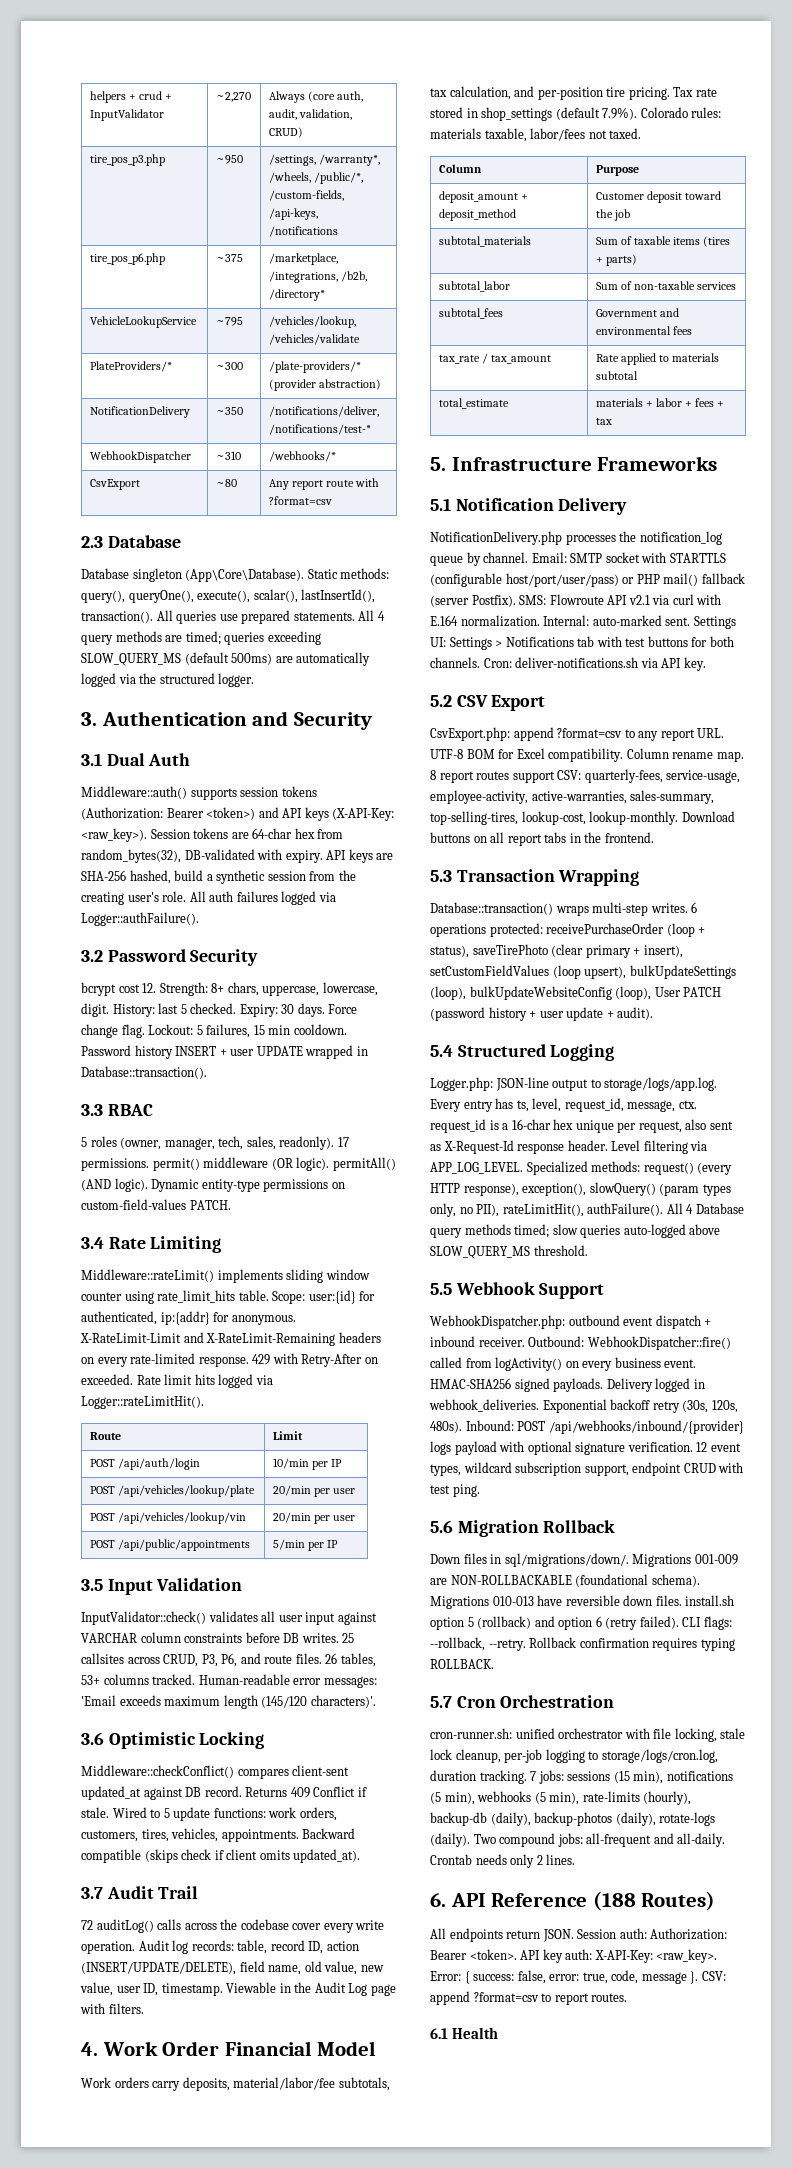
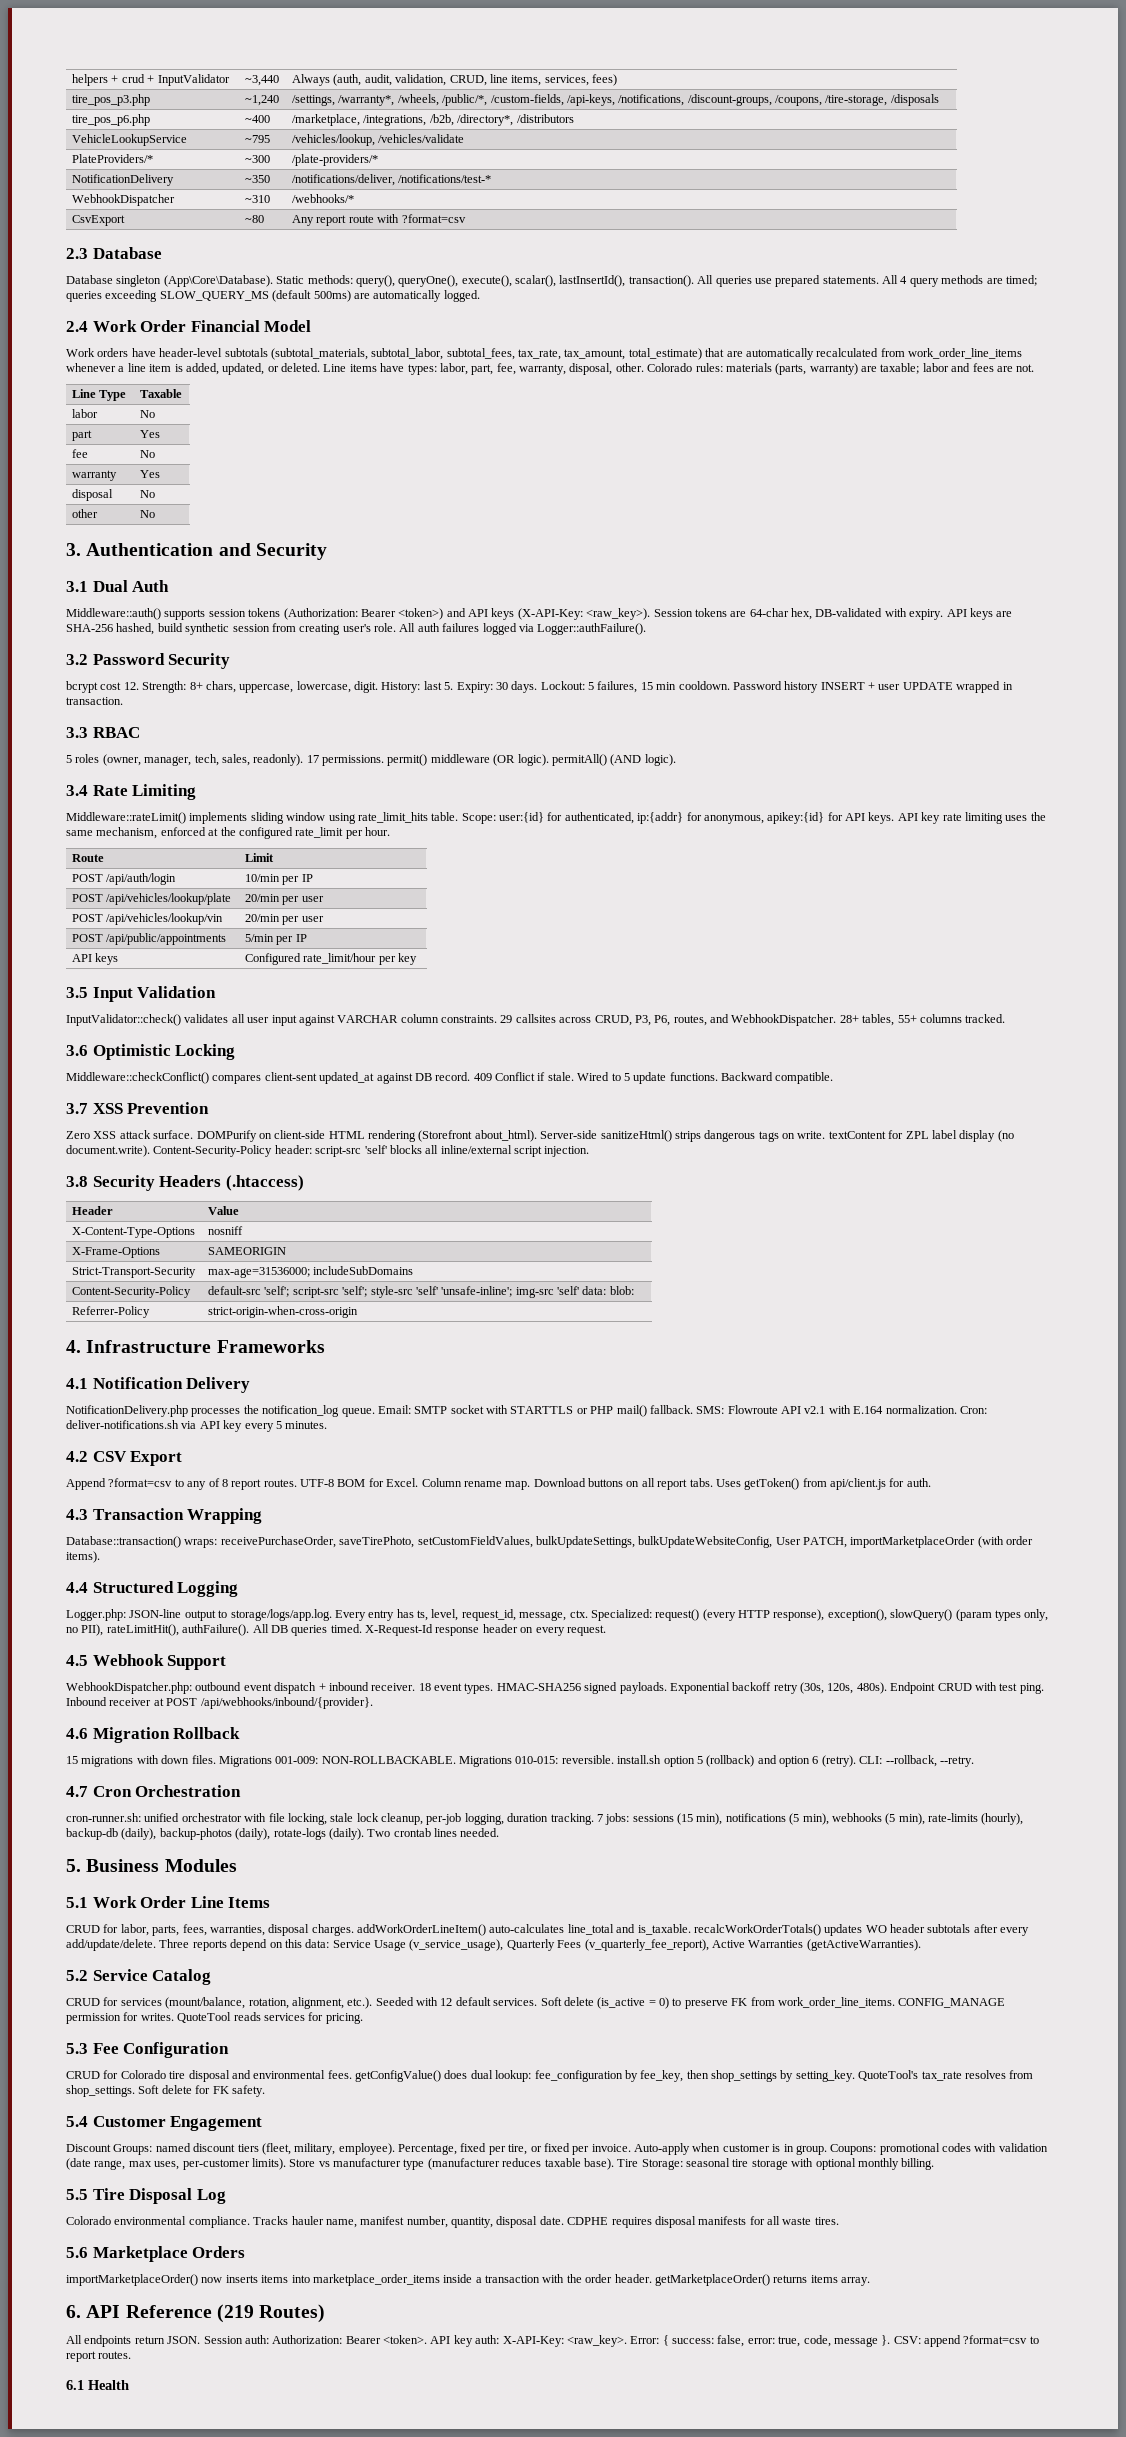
- helpers + crud + InputValidator | ~2,270 | Always (core auth, audit, validation, CRUD)
+ helpers + crud + InputValidator | ~3,440 | Always (auth, audit, validation, CRUD, line items, services, fees)
- tire_pos_p3.php | ~950 | /settings, /warranty*, /wheels, /public/*, /custom-fields, /api-keys, /notifications
+ tire_pos_p3.php | ~1,240 | /settings, /warranty*, /wheels, /public/*, /custom-fields, /api-keys, /notifications, /discount-groups, /coupons, /tire-storage, /disposals
- tire_pos_p6.php | ~375 | /marketplace, /integrations, /b2b, /directory*
+ tire_pos_p6.php | ~400 | /marketplace, /integrations, /b2b, /directory*, /distributors
- PlateProviders/* | ~300 | /plate-providers/* (provider abstraction)
+ PlateProviders/* | ~300 | /plate-providers/*
- All 4 query methods are timed; queries exceeding SLOW_QUERY_MS (default 500ms) are automatically logged via the structured logger.
+ All 4 query methods are timed; queries exceeding SLOW_QUERY_MS (default 500ms) are automatically logged.
+ 2.4 Work Order Financial Model
+ Work orders have header-level subtotals (subtotal_materials, subtotal_labor, subtotal_fees, tax_rate, tax_amount, total_estimate) that are automatically recalculated from work_order_line_items whenever a line item is added, updated, or deleted. Line items have types: labor, part, fee, warranty, disposal, other. Colorado rules: materials (parts, warranty) are taxable; labor and fees are not.
+ Line Type | Taxable
+ labor | No
+ part | Yes
+ fee | No
+ warranty | Yes
+ disposal | No
+ other | No
- Session tokens are 64-char hex from random_bytes(32), DB-validated with expiry.
+ Session tokens are 64-char hex, DB-validated with expiry.
- API keys are SHA-256 hashed, build a synthetic session from the creating user's role.
+ API keys are SHA-256 hashed, build synthetic session from creating user's role.
- History: last 5 checked. Expiry: 30 days.
+ History: last 5. Expiry: 30 days.
- Force change flag.
- Password history INSERT + user UPDATE wrapped in Database::transaction().
+ Password history INSERT + user UPDATE wrapped in transaction.
- Dynamic entity-type permissions on custom-field-values PATCH.
- Middleware::rateLimit() implements sliding window counter using rate_limit_hits table.
+ Middleware::rateLimit() implements sliding window using rate_limit_hits table.
- Scope: user:{id} for authenticated, ip:{addr} for anonymous. X-RateLimit-Limit and X-RateLimit-Remaining headers on every rate-limited response. 429 with Retry-After on exceeded. Rate limit hits logged via Logger::rateLimitHit().
+ Scope: user:{id} for authenticated, ip:{addr} for anonymous, apikey:{id} for API keys. API key rate limiting uses the same mechanism, enforced at the configured rate_limit per hour.
+ API keys | Configured rate_limit/hour per key
- InputValidator::check() validates all user input against VARCHAR column constraints before DB writes. 25 callsites across CRUD, P3, P6, and route files. 26 tables, 53+ columns tracked. Human-readable error messages: 'Email exceeds maximum length (145/120 characters)'.
+ InputValidator::check() validates all user input against VARCHAR column constraints. 29 callsites across CRUD, P3, P6, routes, and WebhookDispatcher. 28+ tables, 55+ columns tracked.
- Returns 409 Conflict if stale.
+ 409 Conflict if stale.
- Wired to 5 update functions: work orders, customers, tires, vehicles, appointments. Backward compatible (skips check if client omits updated_at).
- 3.7 Audit Trail
- 72 auditLog() calls across the codebase cover every write operation. Audit log records: table, record ID, action (INSERT/UPDATE/DELETE), field name, old value, new value, user ID, timestamp. Viewable in the Audit Log page with filters.
- 4. Work Order Financial Model
- Work orders carry deposits, material/labor/fee subtotals, tax calculation, and per-position tire pricing. Tax rate stored in shop_settings (default 7.9%). Colorado rules: materials taxable, labor/fees not taxed.
- Column | Purpose
- deposit_amount + deposit_method | Customer deposit toward the job
- subtotal_materials | Sum of taxable items (tires + parts)
- subtotal_labor | Sum of non-taxable services
- subtotal_fees | Government and environmental fees
- tax_rate / tax_amount | Rate applied to materials subtotal
- total_estimate | materials + labor + fees + tax
- 5. Infrastructure Frameworks
+ Wired to 5 update functions. Backward compatible.
+ 3.7 XSS Prevention
+ Zero XSS attack surface. DOMPurify on client-side HTML rendering (Storefront about_html). Server-side sanitizeHtml() strips dangerous tags on write. textContent for ZPL label display (no document.write). Content-Security-Policy header: script-src 'self' blocks all inline/external script injection.
+ 3.8 Security Headers (.htaccess)
+ Header | Value
+ X-Content-Type-Options | nosniff
+ X-Frame-Options | SAMEORIGIN
+ Strict-Transport-Security | max-age=31536000; includeSubDomains
+ Content-Security-Policy | default-src 'self'; script-src 'self'; style-src 'self' 'unsafe-inline'; img-src 'self' data: blob:
+ Referrer-Policy | strict-origin-when-cross-origin
+ 4. Infrastructure Frameworks
- 5.1 Notification Delivery
+ 4.1 Notification Delivery
- NotificationDelivery.php processes the notification_log queue by channel.
+ NotificationDelivery.php processes the notification_log queue.
- Email: SMTP socket with STARTTLS (configurable host/port/user/pass) or PHP mail() fallback (server Postfix).
+ Email: SMTP socket with STARTTLS or PHP mail() fallback.
- SMS: Flowroute API v2.1 via curl with E.164 normalization.
+ SMS: Flowroute API v2.1 with E.164 normalization.
- Internal: auto-marked sent. Settings UI: Settings > Notifications tab with test buttons for both channels. Cron: deliver-notifications.sh via API key.
- 5.2 CSV Export
+ Cron: deliver-notifications.sh via API key every 5 minutes.
+ 4.2 CSV Export
- CsvExport.php: append ?format=csv to any report URL. UTF-8 BOM for Excel compatibility.
+ Append ?format=csv to any of 8 report routes. UTF-8 BOM for Excel.
- 8 report routes support CSV: quarterly-fees, service-usage, employee-activity, active-warranties, sales-summary, top-selling-tires, lookup-cost, lookup-monthly.
- Download buttons on all report tabs in the frontend.
- 5.3 Transaction Wrapping
- Database::transaction() wraps multi-step writes. 6 operations protected: receivePurchaseOrder (loop + status), saveTirePhoto (clear primary + insert), setCustomFieldValues (loop upsert), bulkUpdateSettings (loop), bulkUpdateWebsiteConfig (loop), User PATCH (password history + user update + audit).
- 5.4 Structured Logging
+ Download buttons on all report tabs. Uses getToken() from api/client.js for auth.
+ 4.3 Transaction Wrapping
+ Database::transaction() wraps: receivePurchaseOrder, saveTirePhoto, setCustomFieldValues, bulkUpdateSettings, bulkUpdateWebsiteConfig, User PATCH, importMarketplaceOrder (with order items).
+ 4.4 Structured Logging
- Logger.php: JSON-line output to storage/logs/app.log. Every entry has ts, level, request_id, message, ctx. request_id is a 16-char hex unique per request, also sent as X-Request-Id response header. Level filtering via APP_LOG_LEVEL. Specialized methods: request() (every HTTP response), exception(), slowQuery() (param types only, no PII), rateLimitHit(), authFailure().
+ Logger.php: JSON-line output to storage/logs/app.log. Every entry has ts, level, request_id, message, ctx. Specialized: request() (every HTTP response), exception(), slowQuery() (param types only, no PII), rateLimitHit(), authFailure().
- All 4 Database query methods timed; slow queries auto-logged above SLOW_QUERY_MS threshold.
- 5.5 Webhook Support
+ All DB queries timed. X-Request-Id response header on every request.
+ 4.5 Webhook Support
- Outbound: WebhookDispatcher::fire() called from logActivity() on every business event. HMAC-SHA256 signed payloads. Delivery logged in webhook_deliveries.
+ 18 event types. HMAC-SHA256 signed payloads.
- Inbound: POST /api/webhooks/inbound/{provider} logs payload with optional signature verification. 12 event types, wildcard subscription support, endpoint CRUD with test ping.
- 5.6 Migration Rollback
- Down files in sql/migrations/down/. Migrations 001-009 are NON-ROLLBACKABLE (foundational schema). Migrations 010-013 have reversible down files. install.sh option 5 (rollback) and option 6 (retry failed). CLI flags: --rollback, --retry. Rollback confirmation requires typing ROLLBACK.
- 5.7 Cron Orchestration
+ Endpoint CRUD with test ping. Inbound receiver at POST /api/webhooks/inbound/{provider}.
+ 4.6 Migration Rollback
+ 15 migrations with down files. Migrations 001-009: NON-ROLLBACKABLE. Migrations 010-015: reversible. install.sh option 5 (rollback) and option 6 (retry). CLI: --rollback, --retry.
+ 4.7 Cron Orchestration
- cron-runner.sh: unified orchestrator with file locking, stale lock cleanup, per-job logging to storage/logs/cron.log, duration tracking.
+ cron-runner.sh: unified orchestrator with file locking, stale lock cleanup, per-job logging, duration tracking.
- Two compound jobs: all-frequent and all-daily. Crontab needs only 2 lines.
+ Two crontab lines needed.
+ 5. Business Modules
+ 5.1 Work Order Line Items
+ CRUD for labor, parts, fees, warranties, disposal charges. addWorkOrderLineItem() auto-calculates line_total and is_taxable. recalcWorkOrderTotals() updates WO header subtotals after every add/update/delete. Three reports depend on this data: Service Usage (v_service_usage), Quarterly Fees (v_quarterly_fee_report), Active Warranties (getActiveWarranties).
+ 5.2 Service Catalog
+ CRUD for services (mount/balance, rotation, alignment, etc.). Seeded with 12 default services. Soft delete (is_active = 0) to preserve FK from work_order_line_items. CONFIG_MANAGE permission for writes. QuoteTool reads services for pricing.
+ 5.3 Fee Configuration
+ CRUD for Colorado tire disposal and environmental fees. getConfigValue() does dual lookup: fee_configuration by fee_key, then shop_settings by setting_key. QuoteTool's tax_rate resolves from shop_settings. Soft delete for FK safety.
+ 5.4 Customer Engagement
+ Discount Groups: named discount tiers (fleet, military, employee). Percentage, fixed per tire, or fixed per invoice. Auto-apply when customer is in group. Coupons: promotional codes with validation (date range, max uses, per-customer limits). Store vs manufacturer type (manufacturer reduces taxable base). Tire Storage: seasonal tire storage with optional monthly billing.
+ 5.5 Tire Disposal Log
+ Colorado environmental compliance. Tracks hauler name, manifest number, quantity, disposal date. CDPHE requires disposal manifests for all waste tires.
+ 5.6 Marketplace Orders
+ importMarketplaceOrder() now inserts items into marketplace_order_items inside a transaction with the order header. getMarketplaceOrder() returns items array.
- 6. API Reference (188 Routes)
+ 6. API Reference (219 Routes)

